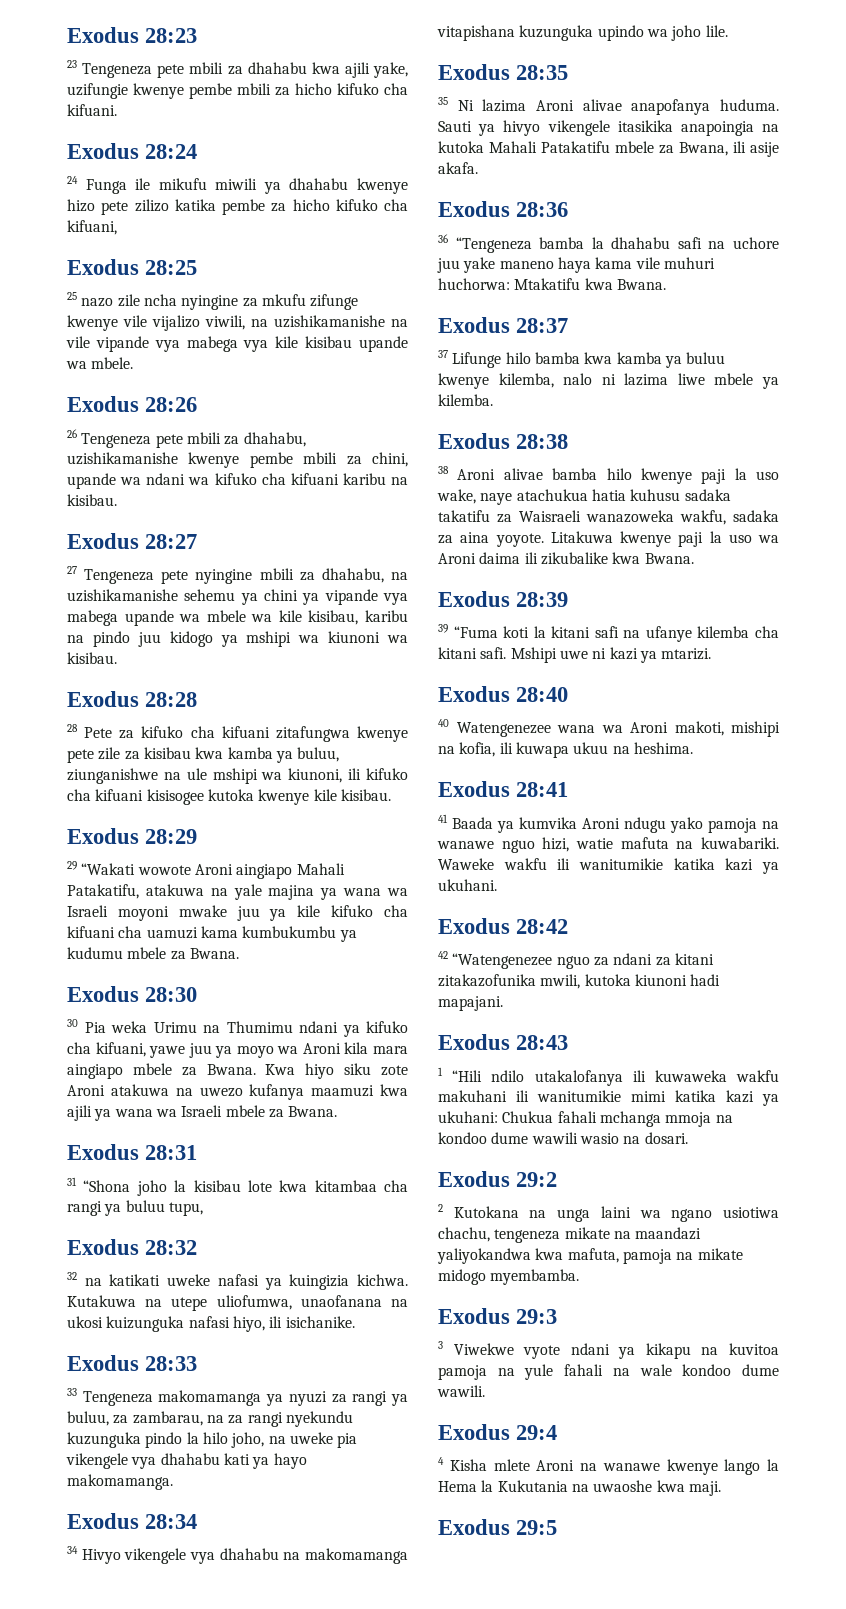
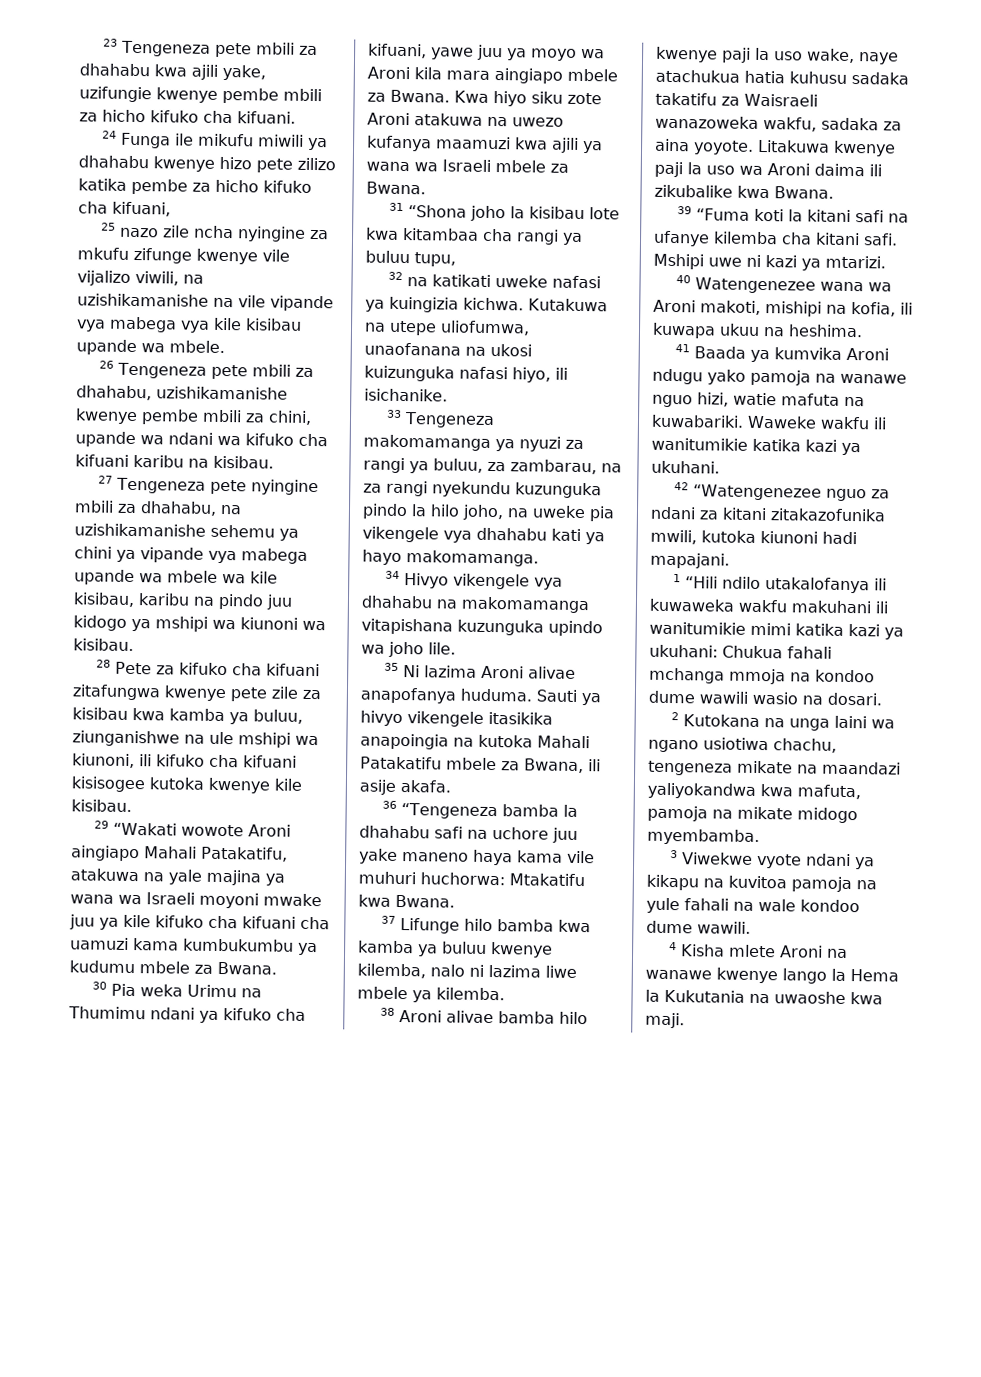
- Exodus 28:23
- Exodus 28:24
- Exodus 28:25
- Exodus 28:26
- Exodus 28:27
- Exodus 28:28
- Exodus 28:29
- Exodus 28:30
- Exodus 28:31
- Exodus 28:32
- Exodus 28:33
- Exodus 28:34
- Exodus 28:35
- Exodus 28:36
- Exodus 28:37
- Exodus 28:38
- Exodus 28:39
- Exodus 28:40
- Exodus 28:41
- Exodus 28:42
- Exodus 28:43
- Exodus 29:2
- Exodus 29:3
- Exodus 29:4
- Exodus 29:5

